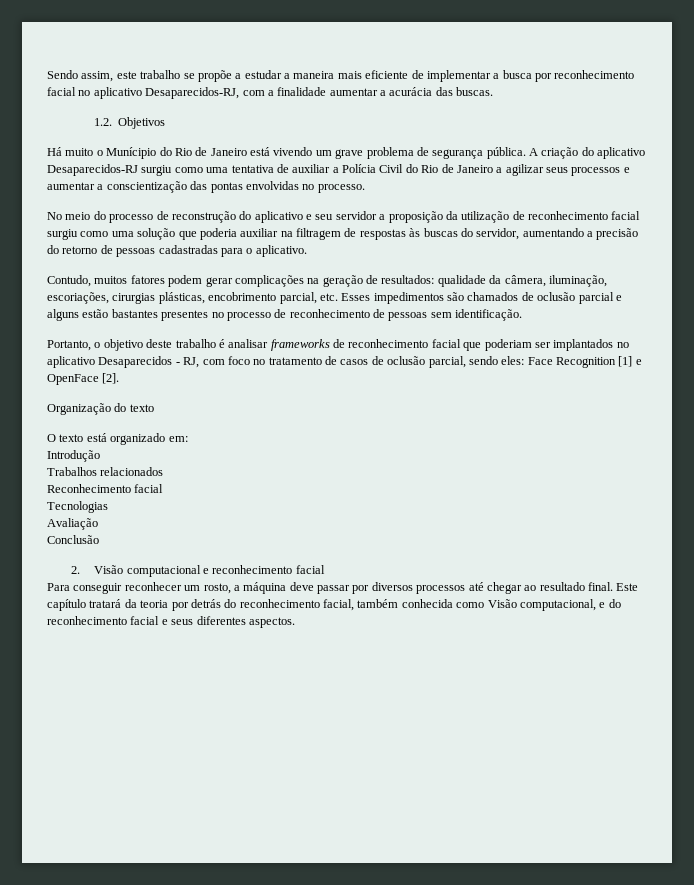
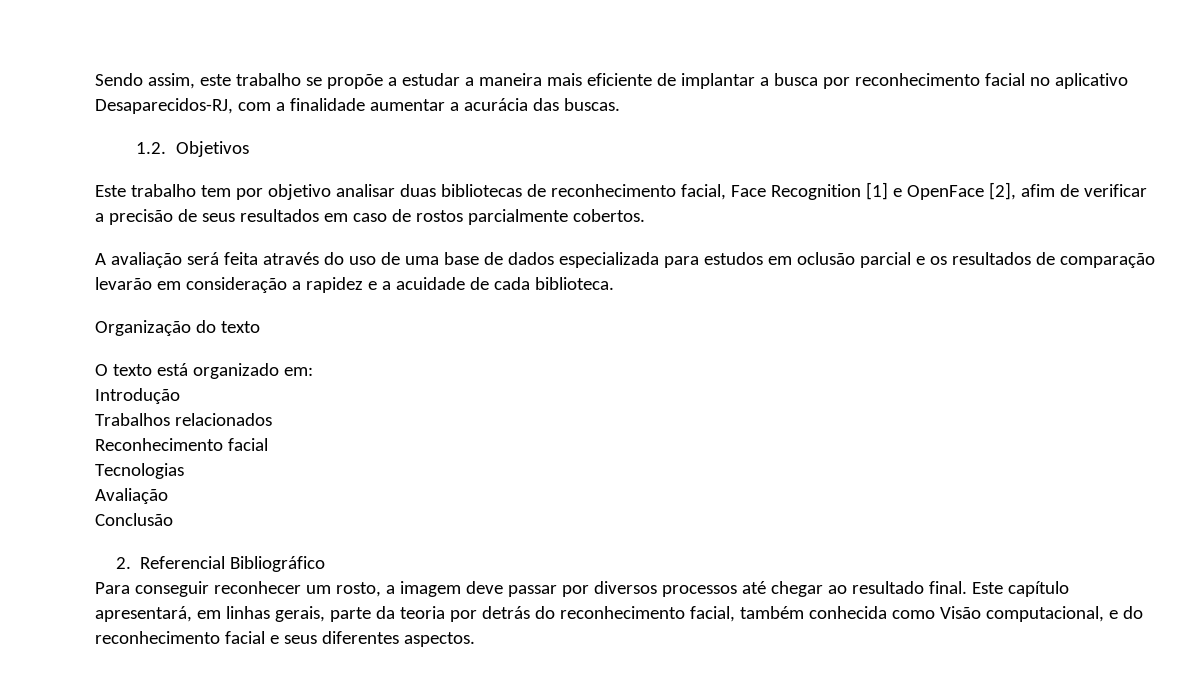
- Sendo assim, este trabalho se propõe a estudar a maneira mais eficiente de implementar a busca por reconhecimento facial no aplicativo Desaparecidos-RJ, com a finalidade aumentar a acurácia das buscas.
+ Sendo assim, este trabalho se propõe a estudar a maneira mais eficiente de implantar a busca por reconhecimento facial no aplicativo Desaparecidos-RJ, com a finalidade aumentar a acurácia das buscas.
- Há muito o Munícipio do Rio de Janeiro está vivendo um grave problema de segurança pública. A criação do aplicativo Desaparecidos-RJ surgiu como uma tentativa de auxiliar a Polícia Civil do Rio de Janeiro a agilizar seus processos e aumentar a conscientização das pontas envolvidas no processo.
- No meio do processo de reconstrução do aplicativo e seu servidor a proposição da utilização de reconhecimento facial surgiu como uma solução que poderia auxiliar na filtragem de respostas às buscas do servidor, aumentando a precisão do retorno de pessoas cadastradas para o aplicativo.
- Contudo, muitos fatores podem gerar complicações na geração de resultados: qualidade da câmera, iluminação, escoriações, cirurgias plásticas, encobrimento parcial, etc. Esses impedimentos são chamados de oclusão parcial e alguns estão bastantes presentes no processo de reconhecimento de pessoas sem identificação.
- Portanto, o objetivo deste trabalho é analisar frameworks de reconhecimento facial que poderiam ser implantados no aplicativo Desaparecidos - RJ, com foco no tratamento de casos de oclusão parcial, sendo eles: Face Recognition [1] e OpenFace [2].
+ Este trabalho tem por objetivo analisar duas bibliotecas de reconhecimento facial, Face Recognition [1] e OpenFace [2], afim de verificar a precisão de seus resultados em caso de rostos parcialmente cobertos.
+ A avaliação será feita através do uso de uma base de dados especializada para estudos em oclusão parcial e os resultados de comparação levarão em consideração a rapidez e a acuidade de cada biblioteca.
- 2. Visão computacional e reconhecimento facial
+ 2. Referencial Bibliográfico
- Para conseguir reconhecer um rosto, a máquina deve passar por diversos processos até chegar ao resultado final.
+ Para conseguir reconhecer um rosto, a imagem deve passar por diversos processos até chegar ao resultado final.
- Este capítulo tratará da teoria por detrás do reconhecimento facial, também conhecida como Visão computacional, e do reconhecimento facial e seus diferentes aspectos.
+ Este capítulo apresentará, em linhas gerais, parte da teoria por detrás do reconhecimento facial, também conhecida como Visão computacional, e do reconhecimento facial e seus diferentes aspectos.

